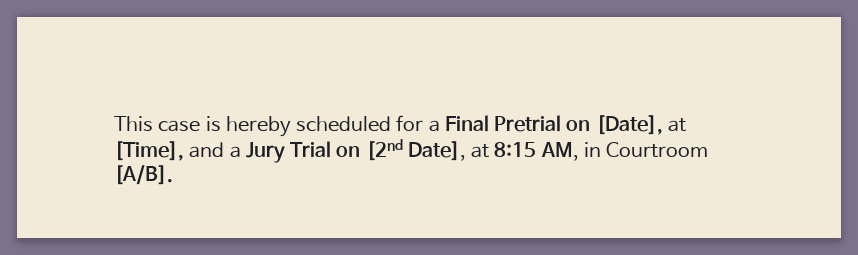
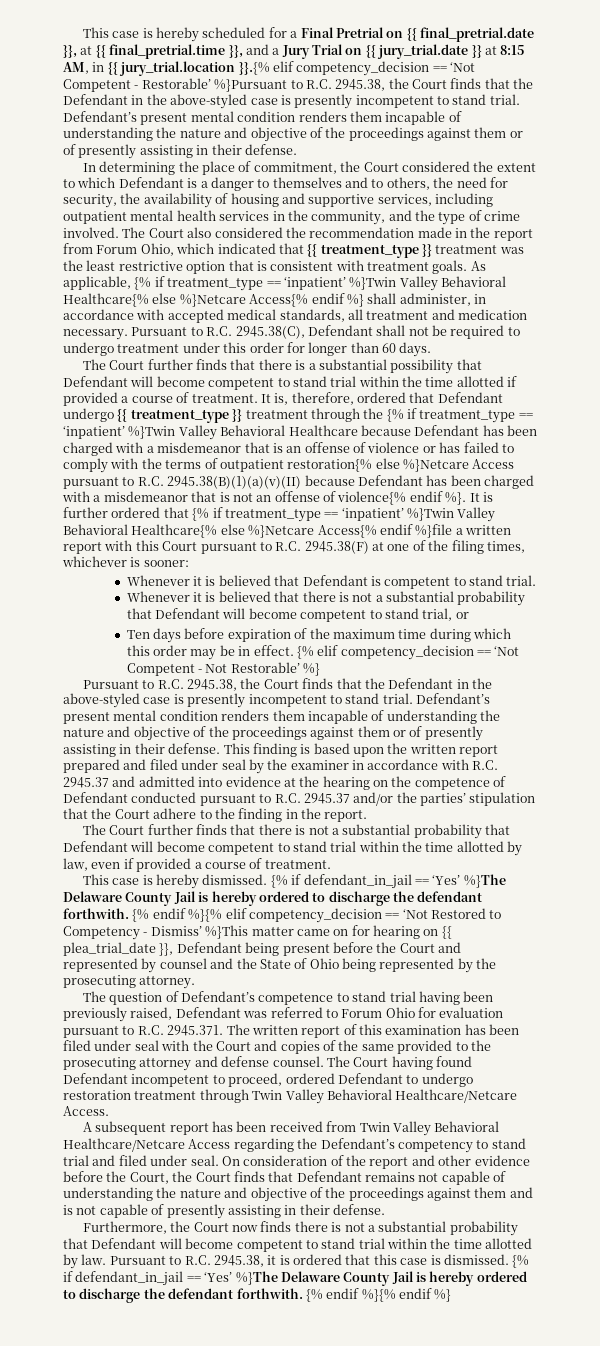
- This case is hereby scheduled for a Final Pretrial on [Date], at [Time], and a Jury Trial on [2nd Date], at 8:15 AM, in Courtroom [A/B].
+ This case is hereby scheduled for a Final Pretrial on {{ final_pretrial.date }}, at {{ final_pretrial.time }}, and a Jury Trial on {{ jury_trial.date }} at 8:15 AM, in {{ jury_trial.location }}.{% elif competency_decision == ‘Not Competent - Restorable’ %}Pursuant to R.C. 2945.38, the Court finds that the Defendant in the above-styled case is presently incompetent to stand trial. Defendant’s present mental condition renders them incapable of understanding the nature and objective of the proceedings against them or of presently assisting in their defense.
+ In determining the place of commitment, the Court considered the extent to which Defendant is a danger to themselves and to others, the need for security, the availability of housing and supportive services, including outpatient mental health services in the community, and the type of crime involved. The Court also considered the recommendation made in the report from Forum Ohio, which indicated that {{ treatment_type }} treatment was the least restrictive option that is consistent with treatment goals. As applicable, {% if treatment_type == ‘inpatient’ %}Twin Valley Behavioral Healthcare{% else %}Netcare Access{% endif %} shall administer, in accordance with accepted medical standards, all treatment and medication necessary. Pursuant to R.C. 2945.38(C), Defendant shall not be required to undergo treatment under this order for longer than 60 days.
+ The Court further finds that there is a substantial possibility that Defendant will become competent to stand trial within the time allotted if provided a course of treatment. It is, therefore, ordered that Defendant undergo {{ treatment_type }} treatment through the {% if treatment_type == ‘inpatient’ %}Twin Valley Behavioral Healthcare because Defendant has been charged with a misdemeanor that is an offense of violence or has failed to comply with the terms of outpatient restoration{% else %}Netcare Access pursuant to R.C. 2945.38(B)(1)(a)(v)(II) because Defendant has been charged with a misdemeanor that is not an offense of violence{% endif %}. It is further ordered that {% if treatment_type == ‘inpatient’ %}Twin Valley Behavioral Healthcare{% else %}Netcare Access{% endif %}file a written report with this Court pursuant to R.C. 2945.38(F) at one of the filing times, whichever is sooner:
+ Whenever it is believed that Defendant is competent to stand trial.
+ Whenever it is believed that there is not a substantial probability that Defendant will become competent to stand trial, or
+ Ten days before expiration of the maximum time during which this order may be in effect. {% elif competency_decision == ‘Not Competent - Not Restorable’ %}
+ Pursuant to R.C. 2945.38, the Court finds that the Defendant in the above-styled case is presently incompetent to stand trial. Defendant’s present mental condition renders them incapable of understanding the nature and objective of the proceedings against them or of presently assisting in their defense. This finding is based upon the written report prepared and filed under seal by the examiner in accordance with R.C. 2945.37 and admitted into evidence at the hearing on the competence of Defendant conducted pursuant to R.C. 2945.37 and/or the parties’ stipulation that the Court adhere to the finding in the report.
+ The Court further finds that there is not a substantial probability that Defendant will become competent to stand trial within the time allotted by law, even if provided a course of treatment.
+ This case is hereby dismissed. {% if defendant_in_jail == ‘Yes’ %}The Delaware County Jail is hereby ordered to discharge the defendant forthwith. {% endif %}{% elif competency_decision == ‘Not Restored to Competency - Dismiss’ %}This matter came on for hearing on {{ plea_trial_date }}, Defendant being present before the Court and represented by counsel and the State of Ohio being represented by the prosecuting attorney.
+ The question of Defendant’s competence to stand trial having been previously raised, Defendant was referred to Forum Ohio for evaluation pursuant to R.C. 2945.371. The written report of this examination has been filed under seal with the Court and copies of the same provided to the prosecuting attorney and defense counsel. The Court having found Defendant incompetent to proceed, ordered Defendant to undergo restoration treatment through Twin Valley Behavioral Healthcare/Netcare Access.
+ A subsequent report has been received from Twin Valley Behavioral Healthcare/Netcare Access regarding the Defendant’s competency to stand trial and filed under seal. On consideration of the report and other evidence before the Court, the Court finds that Defendant remains not capable of understanding the nature and objective of the proceedings against them and is not capable of presently assisting in their defense.
+ Furthermore, the Court now finds there is not a substantial probability that Defendant will become competent to stand trial within the time allotted by law. Pursuant to R.C. 2945.38, it is ordered that this case is dismissed. {% if defendant_in_jail == ‘Yes’ %}The Delaware County Jail is hereby ordered to discharge the defendant forthwith. {% endif %}{% endif %}

